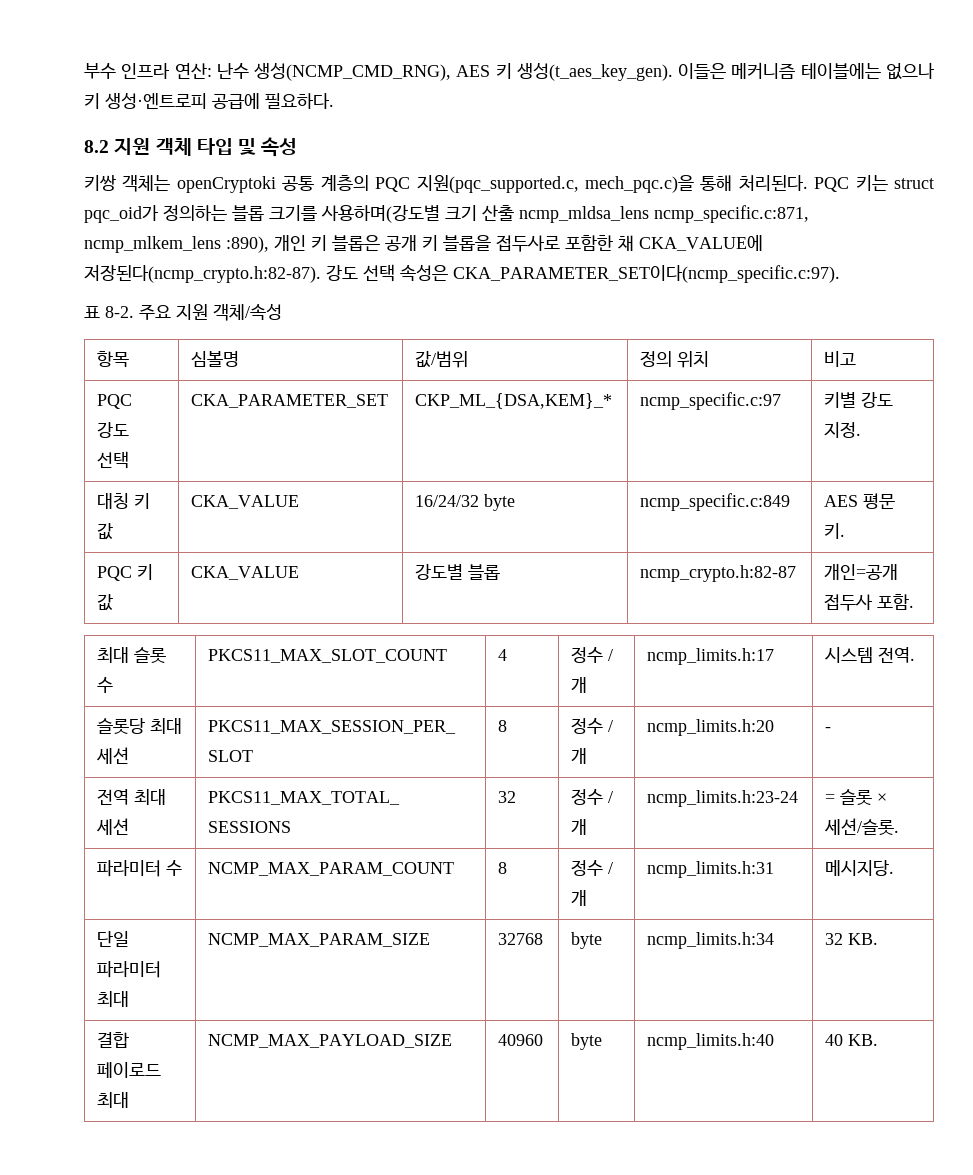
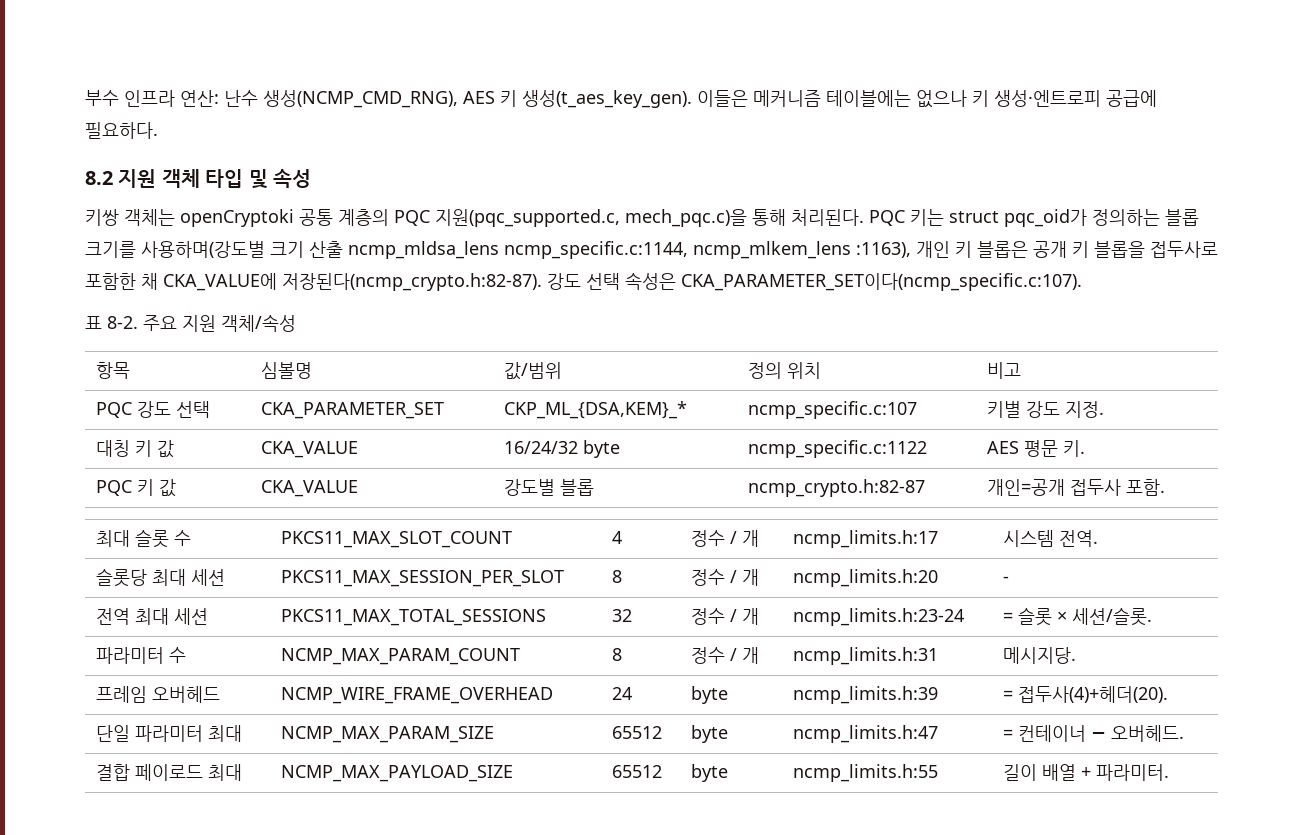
- PQC 키는 struct pqc_oid가 정의하는 블롭 크기를 사용하며(강도별 크기 산출 ncmp_mldsa_lens ncmp_specific.c:871, ncmp_mlkem_lens :890), 개인 키 블롭은 공개 키 블롭을 접두사로 포함한 채 CKA_VALUE에 저장된다(ncmp_crypto.h:82-87). 강도 선택 속성은 CKA_PARAMETER_SET이다(ncmp_specific.c:97).
+ PQC 키는 struct pqc_oid가 정의하는 블롭 크기를 사용하며(강도별 크기 산출 ncmp_mldsa_lens ncmp_specific.c:1144, ncmp_mlkem_lens :1163), 개인 키 블롭은 공개 키 블롭을 접두사로 포함한 채 CKA_VALUE에 저장된다(ncmp_crypto.h:82-87). 강도 선택 속성은 CKA_PARAMETER_SET이다(ncmp_specific.c:107).
- PQC 강도 선택 | CKA_PARAMETER_SET | CKP_ML_{DSA,KEM}_* | ncmp_specific.c:97 | 키별 강도 지정.
+ PQC 강도 선택 | CKA_PARAMETER_SET | CKP_ML_{DSA,KEM}_* | ncmp_specific.c:107 | 키별 강도 지정.
- 대칭 키 값 | CKA_VALUE | 16/24/32 byte | ncmp_specific.c:849 | AES 평문 키.
+ 대칭 키 값 | CKA_VALUE | 16/24/32 byte | ncmp_specific.c:1122 | AES 평문 키.
+ 프레임 오버헤드 | NCMP_WIRE_FRAME_OVERHEAD | 24 | byte | ncmp_limits.h:39 | = 접두사(4)+헤더(20).
- 단일 파라미터 최대 | NCMP_MAX_PARAM_SIZE | 32768 | byte | ncmp_limits.h:34 | 32 KB.
+ 단일 파라미터 최대 | NCMP_MAX_PARAM_SIZE | 65512 | byte | ncmp_limits.h:47 | = 컨테이너 − 오버헤드.
- 결합 페이로드 최대 | NCMP_MAX_PAYLOAD_SIZE | 40960 | byte | ncmp_limits.h:40 | 40 KB.
+ 결합 페이로드 최대 | NCMP_MAX_PAYLOAD_SIZE | 65512 | byte | ncmp_limits.h:55 | 길이 배열 + 파라미터.

